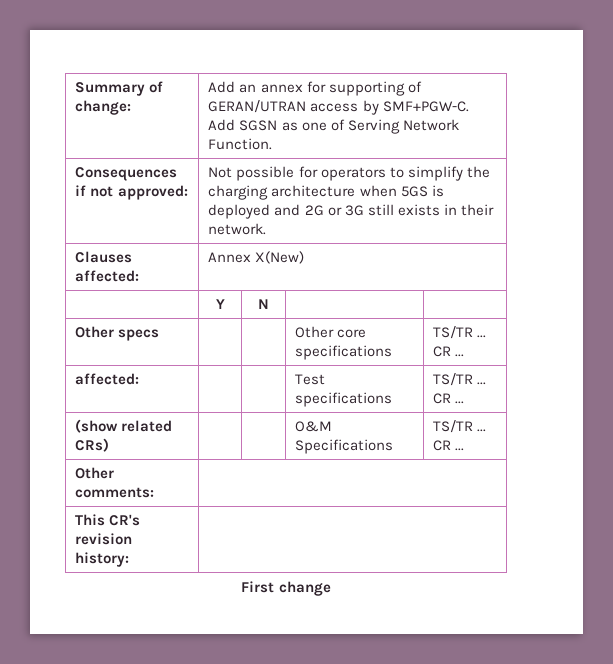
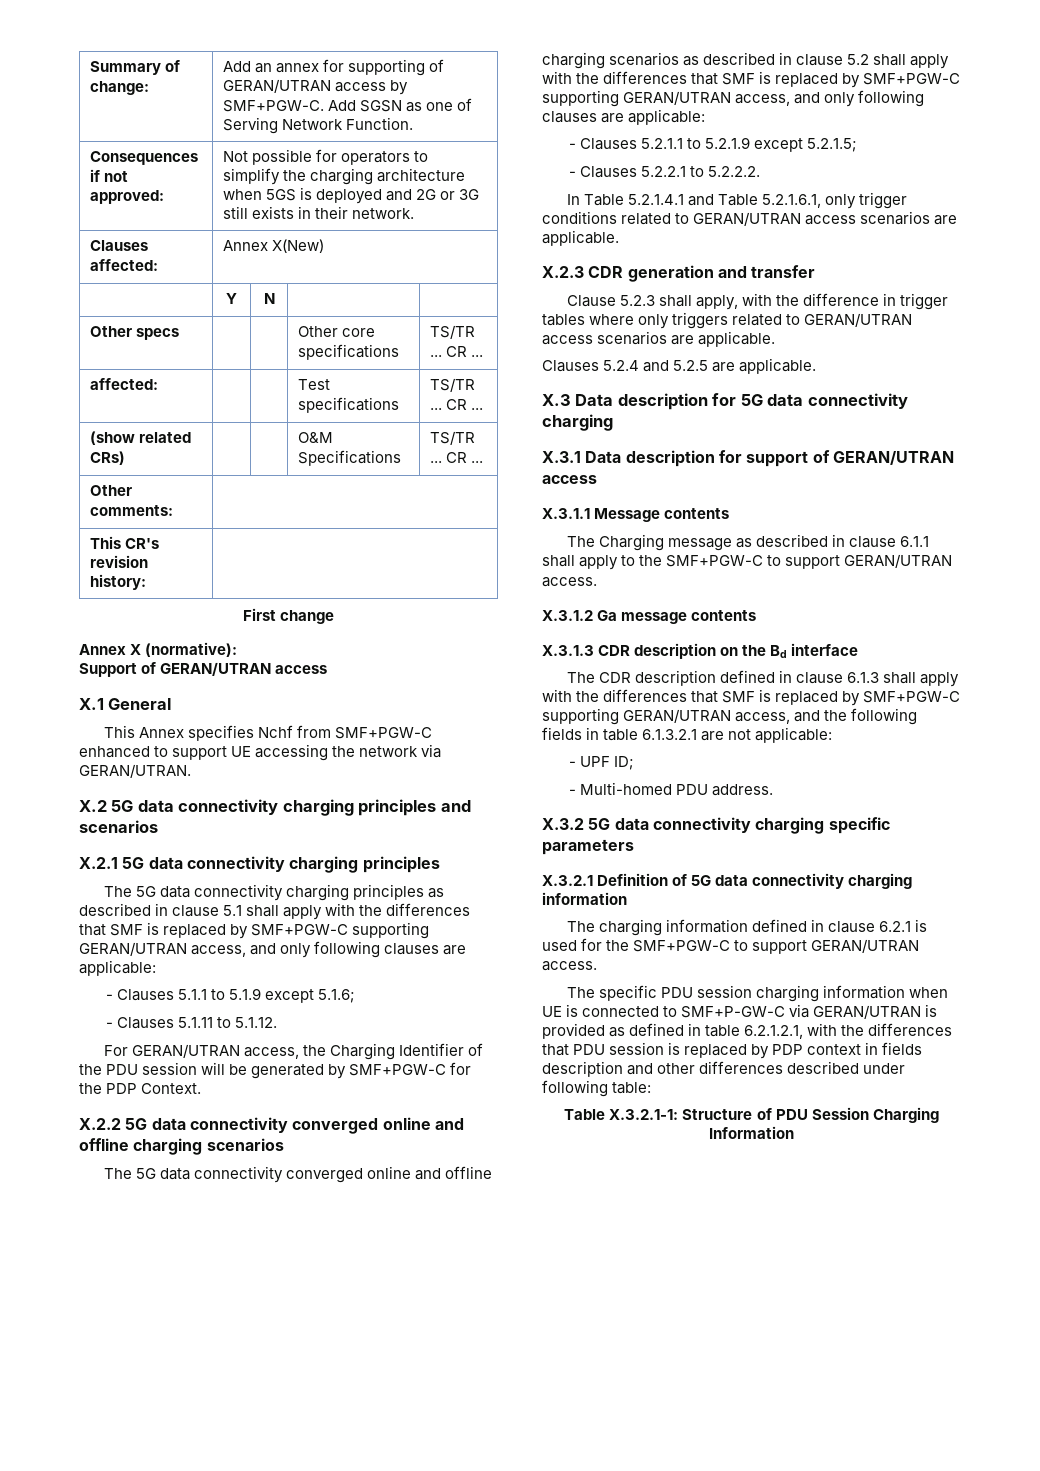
+ Annex X (normative):
+ Support of GERAN/UTRAN access
+ X.1 General
+ This Annex specifies Nchf from SMF+PGW-C enhanced to support UE accessing the network via GERAN/UTRAN.
+ X.2 5G data connectivity charging principles and scenarios
+ X.2.1 5G data connectivity charging principles
+ The 5G data connectivity charging principles as described in clause 5.1 shall apply with the differences that SMF is replaced by SMF+PGW-C supporting GERAN/UTRAN access, and only following clauses are applicable:
+ - Clauses 5.1.1 to 5.1.9 except 5.1.6;
+ - Clauses 5.1.11 to 5.1.12.
+ For GERAN/UTRAN access, the Charging Identifier of the PDU session will be generated by SMF+PGW-C for the PDP Context.
+ X.2.2 5G data connectivity converged online and offline charging scenarios
+ The 5G data connectivity converged online and offline charging scenarios as described in clause 5.2 shall apply with the differences that SMF is replaced by SMF+PGW-C supporting GERAN/UTRAN access, and only following clauses are applicable:
+ - Clauses 5.2.1.1 to 5.2.1.9 except 5.2.1.5;
+ - Clauses 5.2.2.1 to 5.2.2.2.
+ In Table 5.2.1.4.1 and Table 5.2.1.6.1, only trigger conditions related to GERAN/UTRAN access scenarios are applicable.
+ X.2.3 CDR generation and transfer
+ Clause 5.2.3 shall apply, with the difference in trigger tables where only triggers related to GERAN/UTRAN access scenarios are applicable.
+ Clauses 5.2.4 and 5.2.5 are applicable.
+ X.3 Data description for 5G data connectivity charging
+ X.3.1 Data description for support of GERAN/UTRAN access
+ X.3.1.1 Message contents
+ The Charging message as described in clause 6.1.1 shall apply to the SMF+PGW-C to support GERAN/UTRAN access.
+ X.3.1.2 Ga message contents
+ X.3.1.3 CDR description on the Bd interface
+ The CDR description defined in clause 6.1.3 shall apply with the differences that SMF is replaced by SMF+PGW-C supporting GERAN/UTRAN access, and the following fields in table 6.1.3.2.1 are not applicable:
+ - UPF ID;
+ - Multi-homed PDU address.
+ X.3.2 5G data connectivity charging specific parameters
+ X.3.2.1 Definition of 5G data connectivity charging information
+ The charging information defined in clause 6.2.1 is used for the SMF+PGW-C to support GERAN/UTRAN access.
+ The specific PDU session charging information when UE is connected to SMF+P-GW-C via GERAN/UTRAN is provided as defined in table 6.2.1.2.1, with the differences that PDU session is replaced by PDP context in fields description and other differences described under following table:
+ Table X.3.2.1-1: Structure of PDU Session Charging Information

